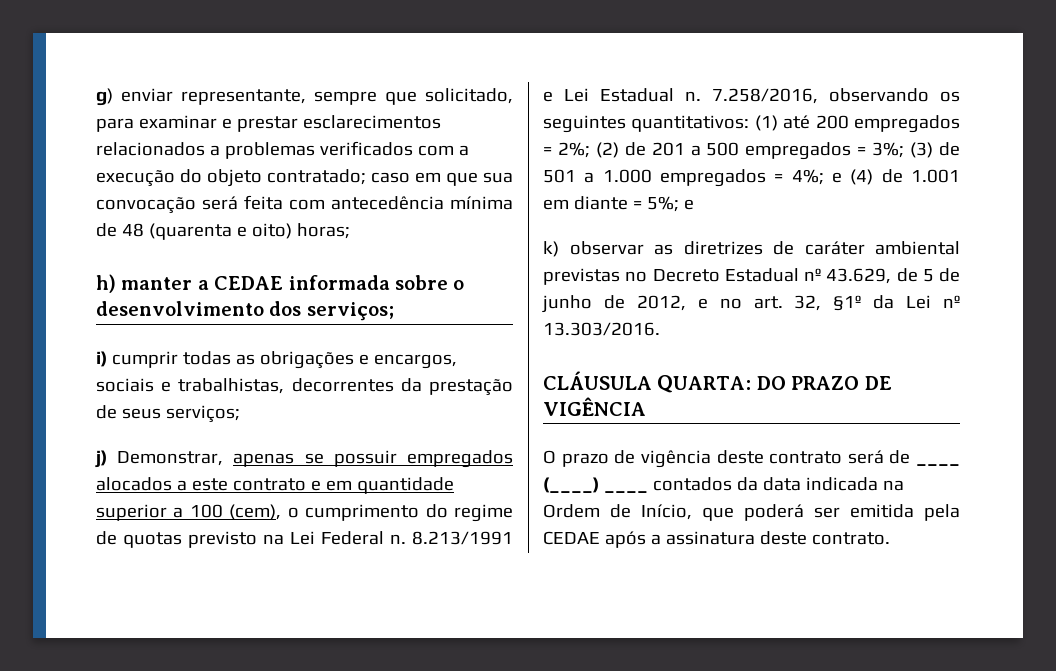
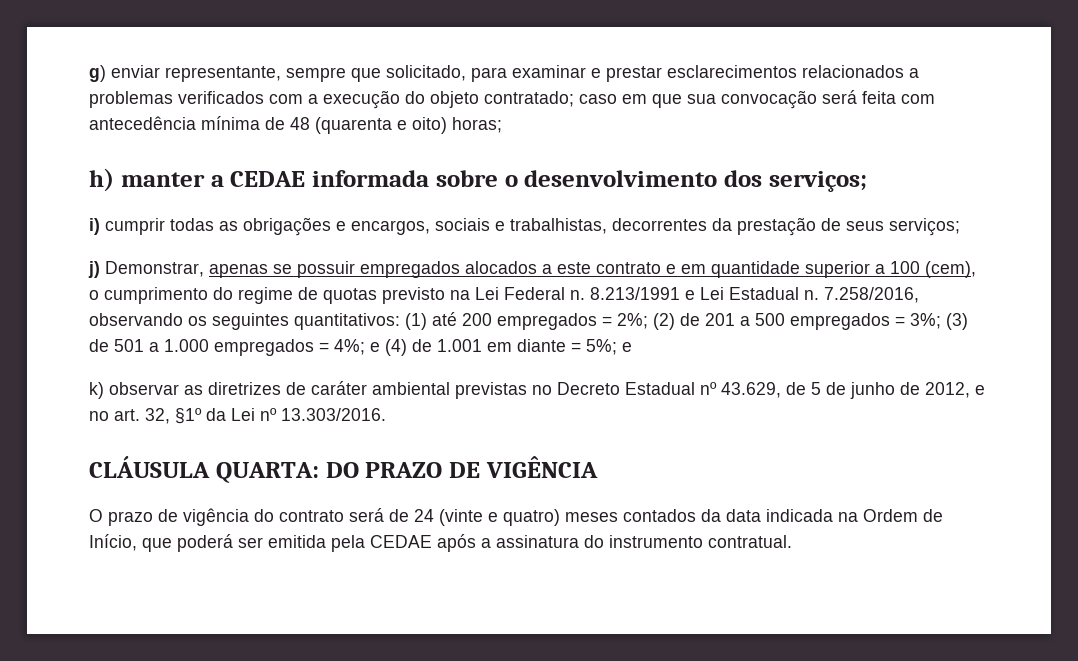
- O prazo de vigência deste contrato será de ____ (____) ____ contados da data indicada na Ordem de Início, que poderá ser emitida pela CEDAE após a assinatura deste contrato.
+ O prazo de vigência do contrato será de 24 (vinte e quatro) meses contados da data indicada na Ordem de Início, que poderá ser emitida pela CEDAE após a assinatura do instrumento contratual.

